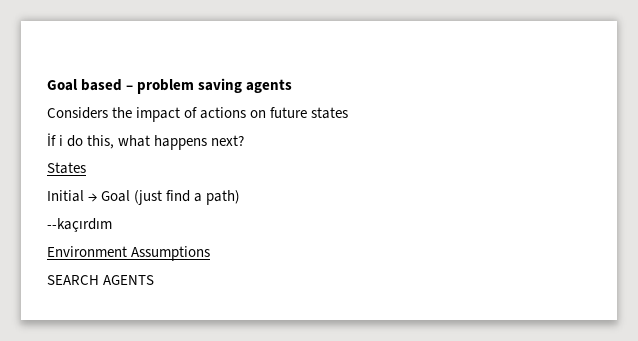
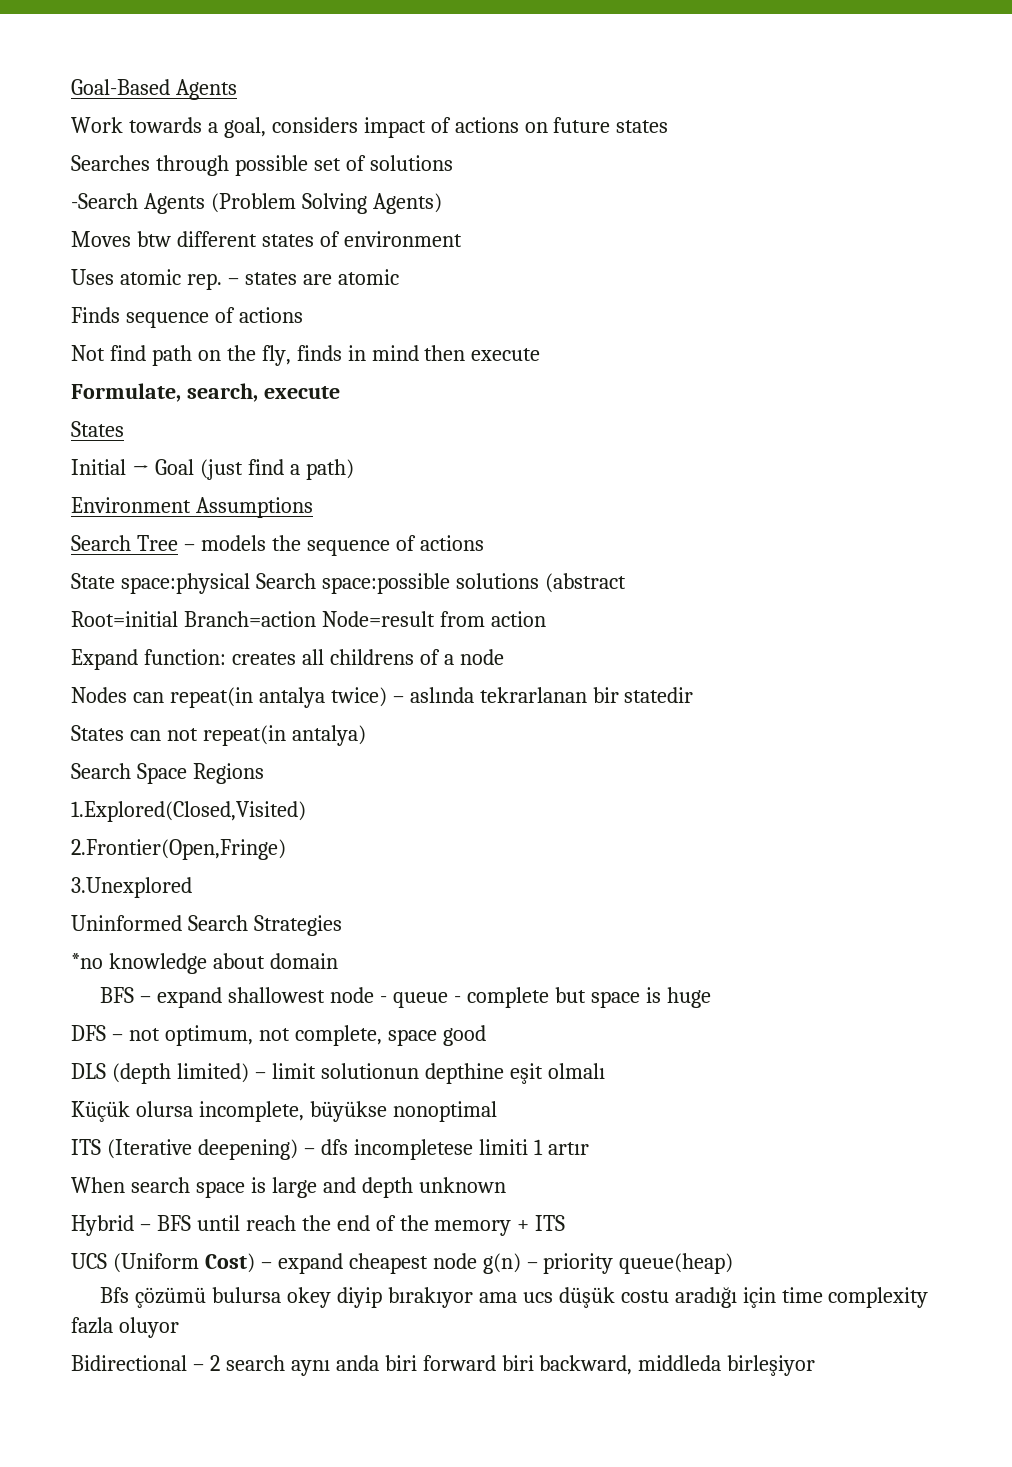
- Goal based – problem saving agents
- Considers the impact of actions on future states
+ Goal-Based Agents
+ Work towards a goal, considers impact of actions on future states
- İf i do this, what happens next?
+ Searches through possible set of solutions
+ -Search Agents (Problem Solving Agents)
+ Moves btw different states of environment
+ Uses atomic rep. – states are atomic
+ Finds sequence of actions
+ Not find path on the fly, finds in mind then execute
+ Formulate, search, execute
- --kaçırdım
- SEARCH AGENTS
+ Search Tree – models the sequence of actions
+ State space:physical Search space:possible solutions (abstract
+ Root=initial Branch=action Node=result from action
+ Expand function: creates all childrens of a node
+ Nodes can repeat(in antalya twice) – aslında tekrarlanan bir statedir
+ States can not repeat(in antalya)
+ Search Space Regions
+ 1.Explored(Closed,Visited)
+ 2.Frontier(Open,Fringe)
+ 3.Unexplored
+ Uninformed Search Strategies
+ *no knowledge about domain
+ BFS – expand shallowest node - queue - complete but space is huge
+ DFS – not optimum, not complete, space good
+ DLS (depth limited) – limit solutionun depthine eşit olmalı
+ Küçük olursa incomplete, büyükse nonoptimal
+ ITS (Iterative deepening) – dfs incompletese limiti 1 artır
+ When search space is large and depth unknown
+ Hybrid – BFS until reach the end of the memory + ITS
+ UCS (Uniform Cost) – expand cheapest node g(n) – priority queue(heap)
+ Bfs çözümü bulursa okey diyip bırakıyor ama ucs düşük costu aradığı için time complexity fazla oluyor
+ Bidirectional – 2 search aynı anda biri forward biri backward, middleda birleşiyor

